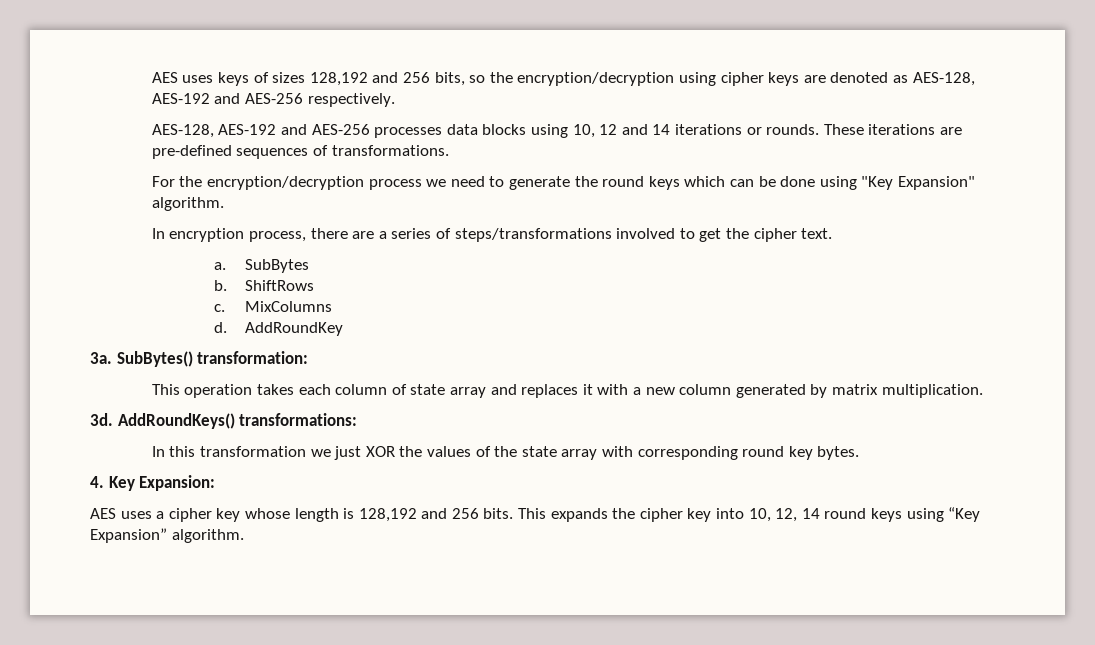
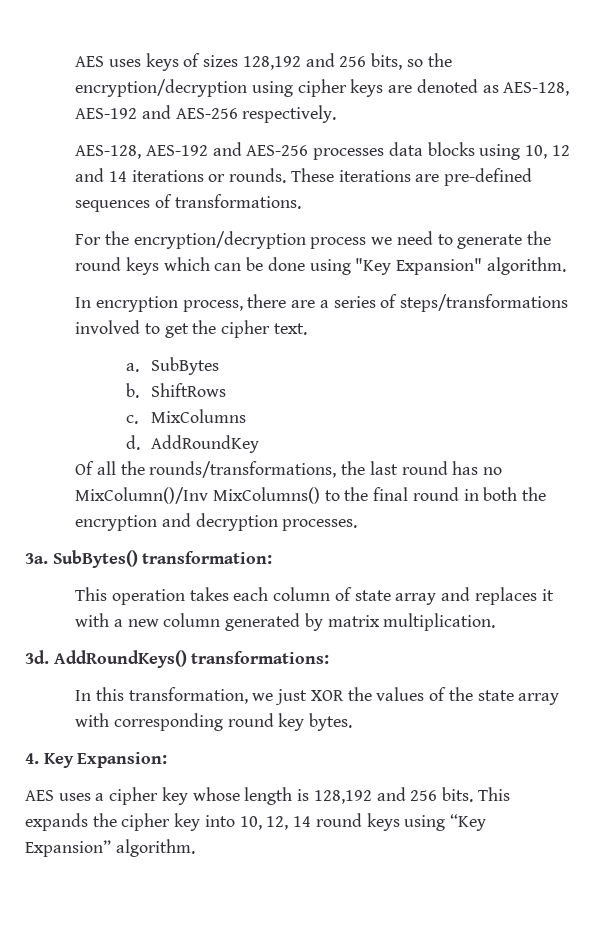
+ Of all the rounds/transformations, the last round has no MixColumn()/Inv MixColumns() to the final round in both the encryption and decryption processes.
- In this transformation we just XOR the values of the state array with corresponding round key bytes.
+ In this transformation, we just XOR the values of the state array with corresponding round key bytes.

